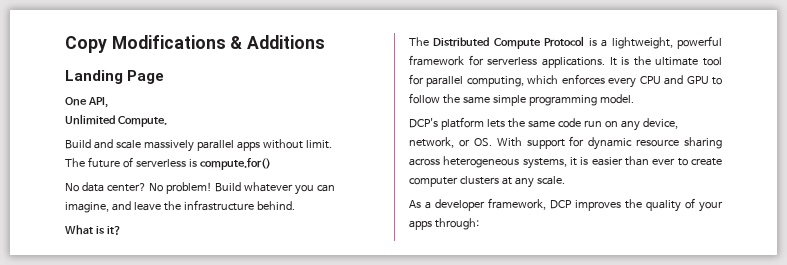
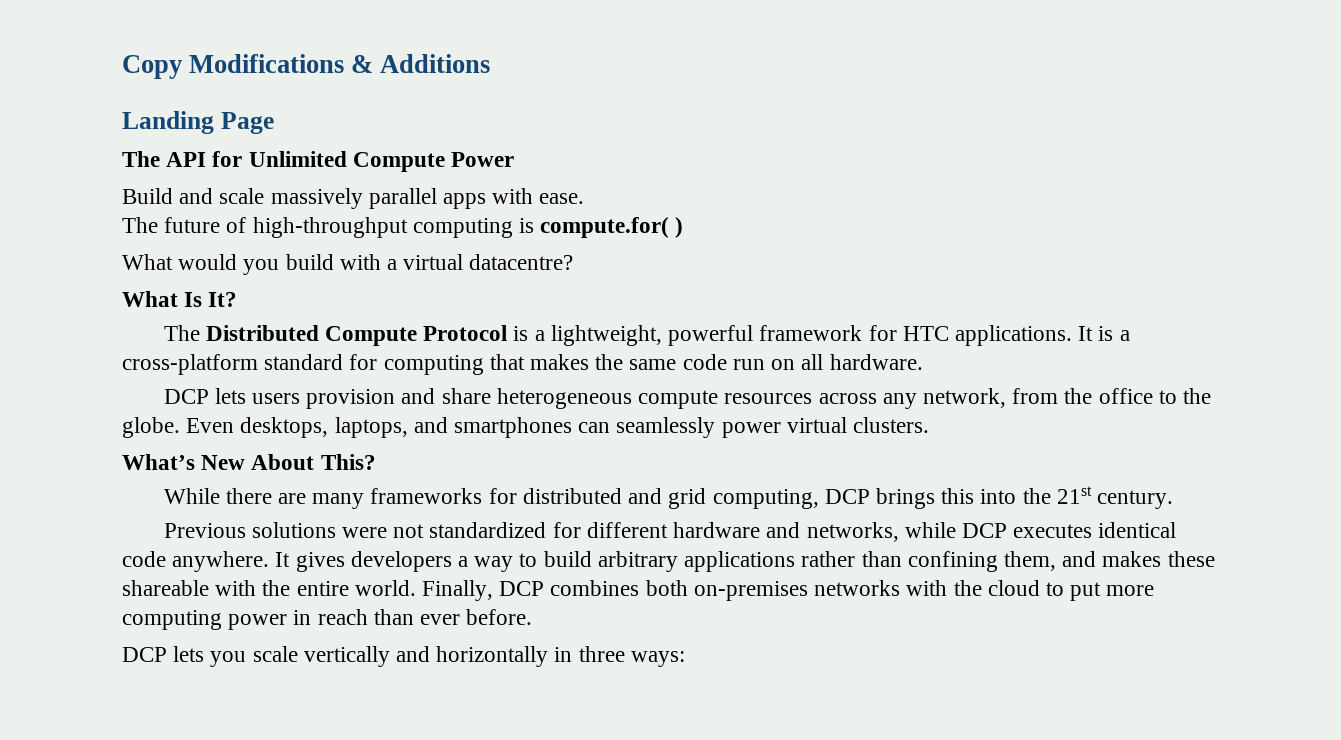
- One API,
- Unlimited Compute.
+ The API for Unlimited Compute Power
- Build and scale massively parallel apps without limit.
+ Build and scale massively parallel apps with ease.
- The future of serverless is compute.for()
- No data center? No problem! Build whatever you can imagine, and leave the infrastructure behind.
- What is it?
+ The future of high-throughput computing is compute.for( )
+ What would you build with a virtual datacentre?
+ What Is It?
- The Distributed Compute Protocol is a lightweight, powerful framework for serverless applications.
+ The Distributed Compute Protocol is a lightweight, powerful framework for HTC applications.
- It is the ultimate tool for parallel computing, which enforces every CPU and GPU to follow the same simple programming model.
- DCP's platform lets the same code run on any device, network, or OS. With support for dynamic resource sharing across heterogeneous systems, it is easier than ever to create computer clusters at any scale.
- As a developer framework, DCP improves the quality of your apps through:
+ It is a cross-platform standard for computing that makes the same code run on all hardware.
+ DCP lets users provision and share heterogeneous compute resources across any network, from the office to the globe. Even desktops, laptops, and smartphones can seamlessly power virtual clusters.
+ What’s New About This?
+ While there are many frameworks for distributed and grid computing, DCP brings this into the 21st century.
+ Previous solutions were not standardized for different hardware and networks, while DCP executes identical code anywhere. It gives developers a way to build arbitrary applications rather than confining them, and makes these shareable with the entire world. Finally, DCP combines both on-premises networks with the cloud to put more computing power in reach than ever before.
+ DCP lets you scale vertically and horizontally in three ways:

